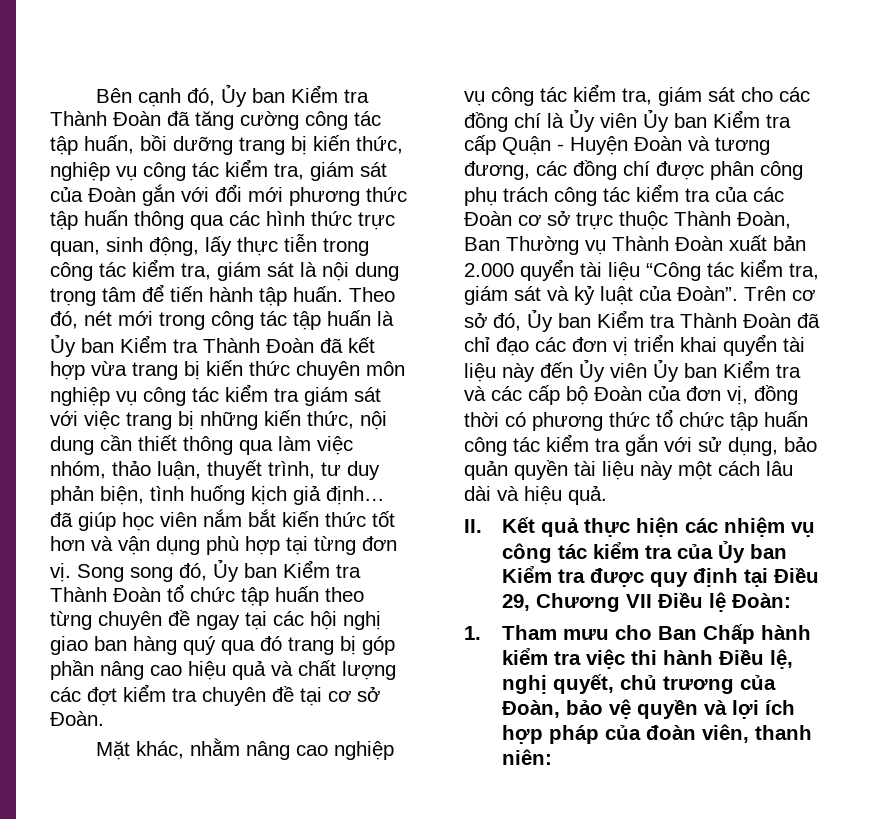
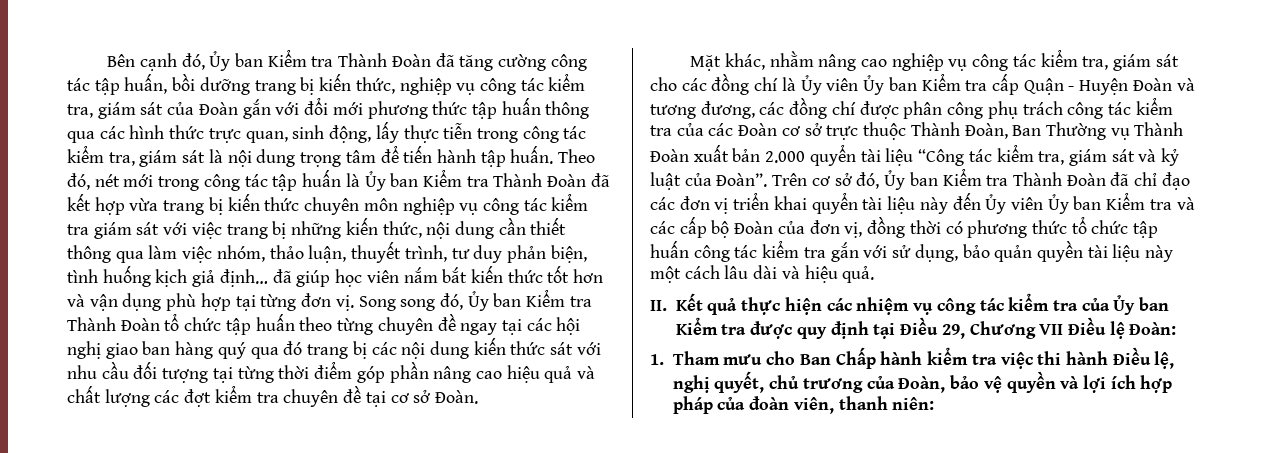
- Song song đó, Ủy ban Kiểm tra Thành Đoàn tổ chức tập huấn theo từng chuyên đề ngay tại các hội nghị giao ban hàng quý qua đó trang bị góp phần nâng cao hiệu quả và chất lượng các đợt kiểm tra chuyên đề tại cơ sở Đoàn.
+ Song song đó, Ủy ban Kiểm tra Thành Đoàn tổ chức tập huấn theo từng chuyên đề ngay tại các hội nghị giao ban hàng quý qua đó trang bị các nội dung kiến thức sát với nhu cầu đối tượng tại từng thời điểm góp phần nâng cao hiệu quả và chất lượng các đợt kiểm tra chuyên đề tại cơ sở Đoàn.

